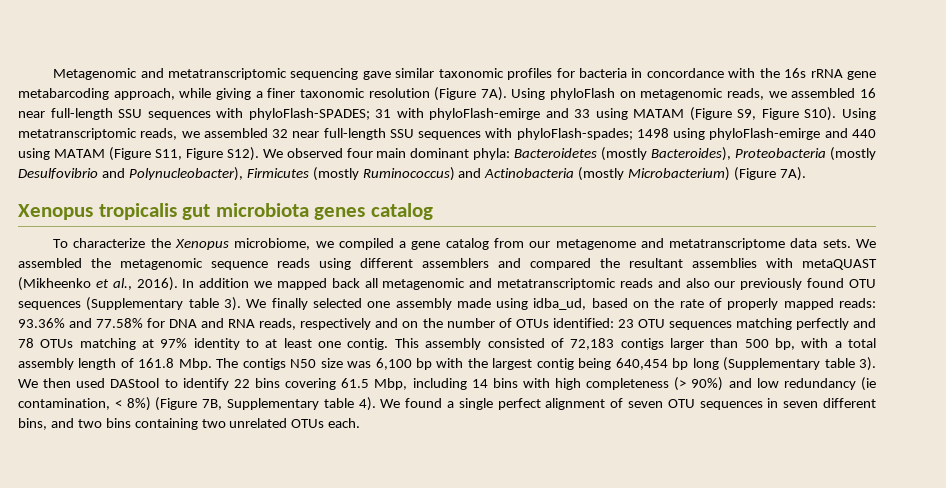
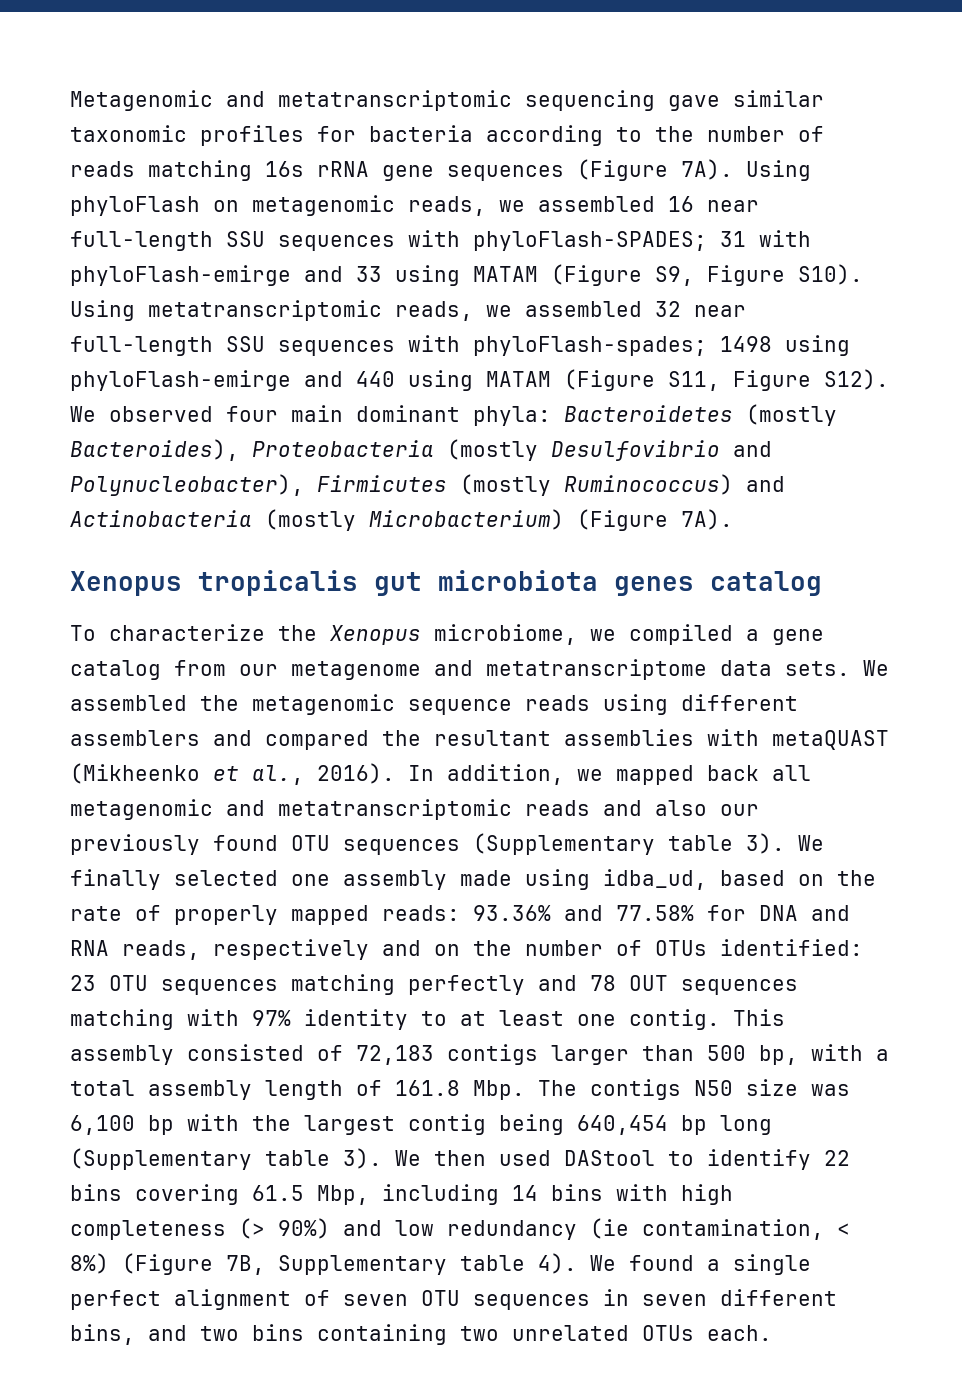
- Metagenomic and metatranscriptomic sequencing gave similar taxonomic profiles for bacteria in concordance with the 16s rRNA gene metabarcoding approach, while giving a finer taxonomic resolution (Figure 7A).
+ Metagenomic and metatranscriptomic sequencing gave similar taxonomic profiles for bacteria according to the number of reads matching 16s rRNA gene sequences (Figure 7A).
- In addition we mapped back all metagenomic and metatranscriptomic reads and also our previously found OTU sequences (Supplementary table 3).
+ In addition, we mapped back all metagenomic and metatranscriptomic reads and also our previously found OTU sequences (Supplementary table 3).
- We finally selected one assembly made using idba_ud, based on the rate of properly mapped reads: 93.36% and 77.58% for DNA and RNA reads, respectively and on the number of OTUs identified: 23 OTU sequences matching perfectly and 78 OTUs matching at 97% identity to at least one contig.
+ We finally selected one assembly made using idba_ud, based on the rate of properly mapped reads: 93.36% and 77.58% for DNA and RNA reads, respectively and on the number of OTUs identified: 23 OTU sequences matching perfectly and 78 OUT sequences matching with 97% identity to at least one contig.

